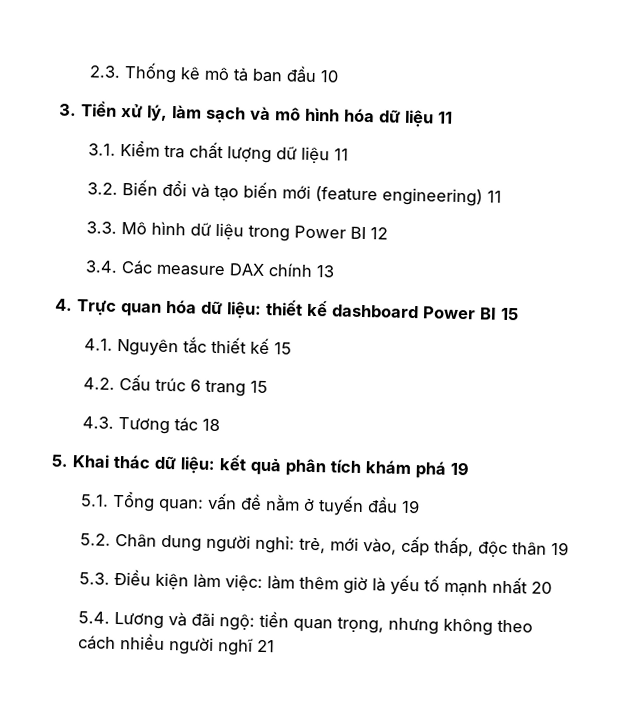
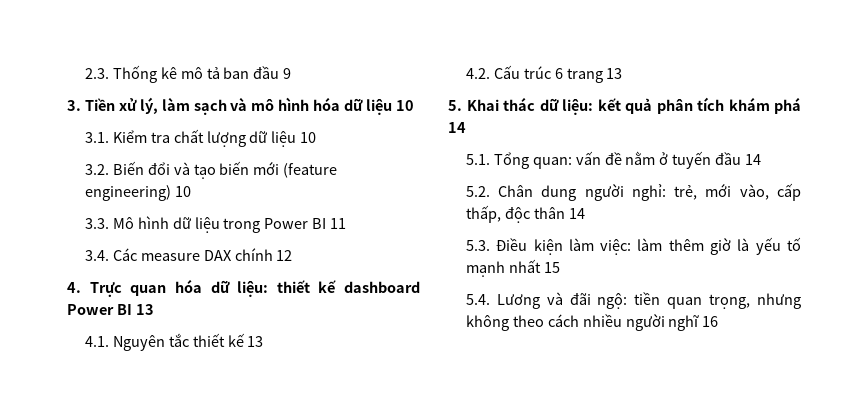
- 2.3. Thống kê mô tả ban đầu 10
+ 2.3. Thống kê mô tả ban đầu 9
- 3. Tiền xử lý, làm sạch và mô hình hóa dữ liệu 11
+ 3. Tiền xử lý, làm sạch và mô hình hóa dữ liệu 10
- 3.1. Kiểm tra chất lượng dữ liệu 11
+ 3.1. Kiểm tra chất lượng dữ liệu 10
- 3.2. Biến đổi và tạo biến mới (feature engineering) 11
+ 3.2. Biến đổi và tạo biến mới (feature engineering) 10
- 3.3. Mô hình dữ liệu trong Power BI 12
+ 3.3. Mô hình dữ liệu trong Power BI 11
- 3.4. Các measure DAX chính 13
+ 3.4. Các measure DAX chính 12
- 4. Trực quan hóa dữ liệu: thiết kế dashboard Power BI 15
+ 4. Trực quan hóa dữ liệu: thiết kế dashboard Power BI 13
- 4.1. Nguyên tắc thiết kế 15
+ 4.1. Nguyên tắc thiết kế 13
- 4.2. Cấu trúc 6 trang 15
- 4.3. Tương tác 18
+ 4.2. Cấu trúc 6 trang 13
- 5. Khai thác dữ liệu: kết quả phân tích khám phá 19
+ 5. Khai thác dữ liệu: kết quả phân tích khám phá 14
- 5.1. Tổng quan: vấn đề nằm ở tuyến đầu 19
+ 5.1. Tổng quan: vấn đề nằm ở tuyến đầu 14
- 5.2. Chân dung người nghỉ: trẻ, mới vào, cấp thấp, độc thân 19
+ 5.2. Chân dung người nghỉ: trẻ, mới vào, cấp thấp, độc thân 14
- 5.3. Điều kiện làm việc: làm thêm giờ là yếu tố mạnh nhất 20
+ 5.3. Điều kiện làm việc: làm thêm giờ là yếu tố mạnh nhất 15
- 5.4. Lương và đãi ngộ: tiền quan trọng, nhưng không theo cách nhiều người nghĩ 21
+ 5.4. Lương và đãi ngộ: tiền quan trọng, nhưng không theo cách nhiều người nghĩ 16

